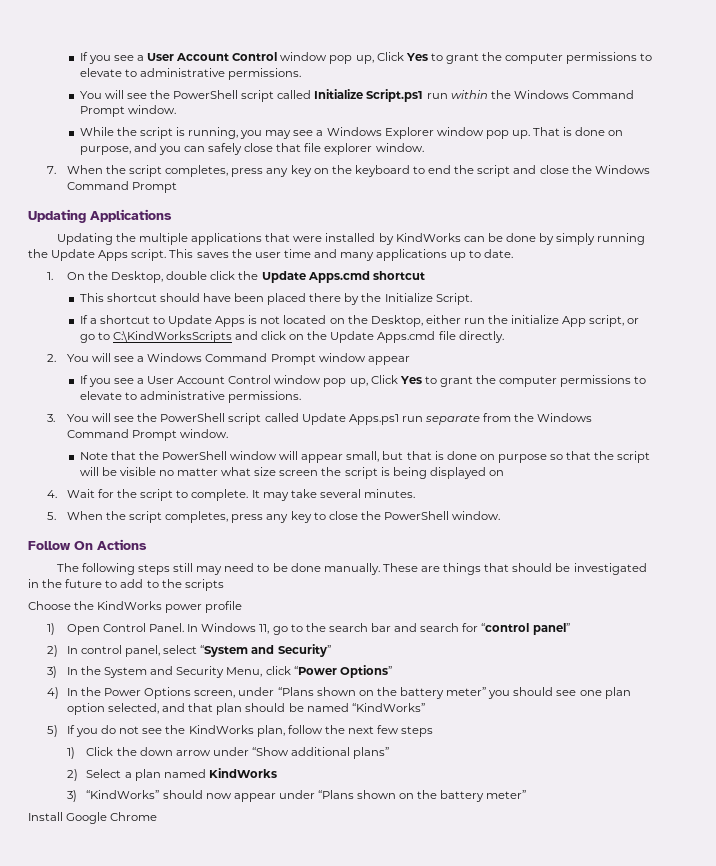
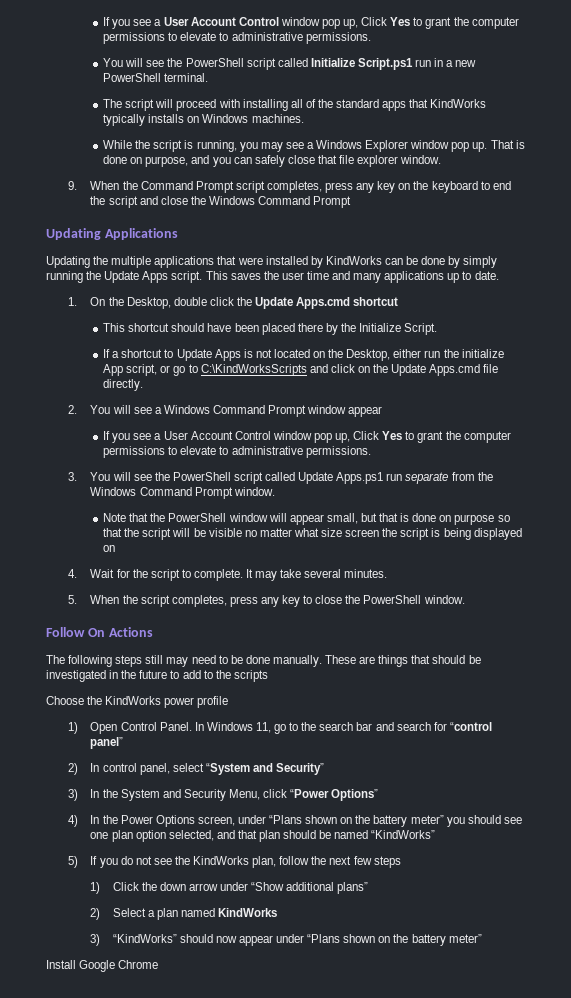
- You will see the PowerShell script called Initialize Script.ps1 run within the Windows Command Prompt window.
+ You will see the PowerShell script called Initialize Script.ps1 run in a new PowerShell terminal.
+ The script will proceed with installing all of the standard apps that KindWorks typically installs on Windows machines.
- 7. When the script completes, press any key on the keyboard to end the script and close the Windows Command Prompt
+ 9. When the Command Prompt script completes, press any key on the keyboard to end the script and close the Windows Command Prompt

